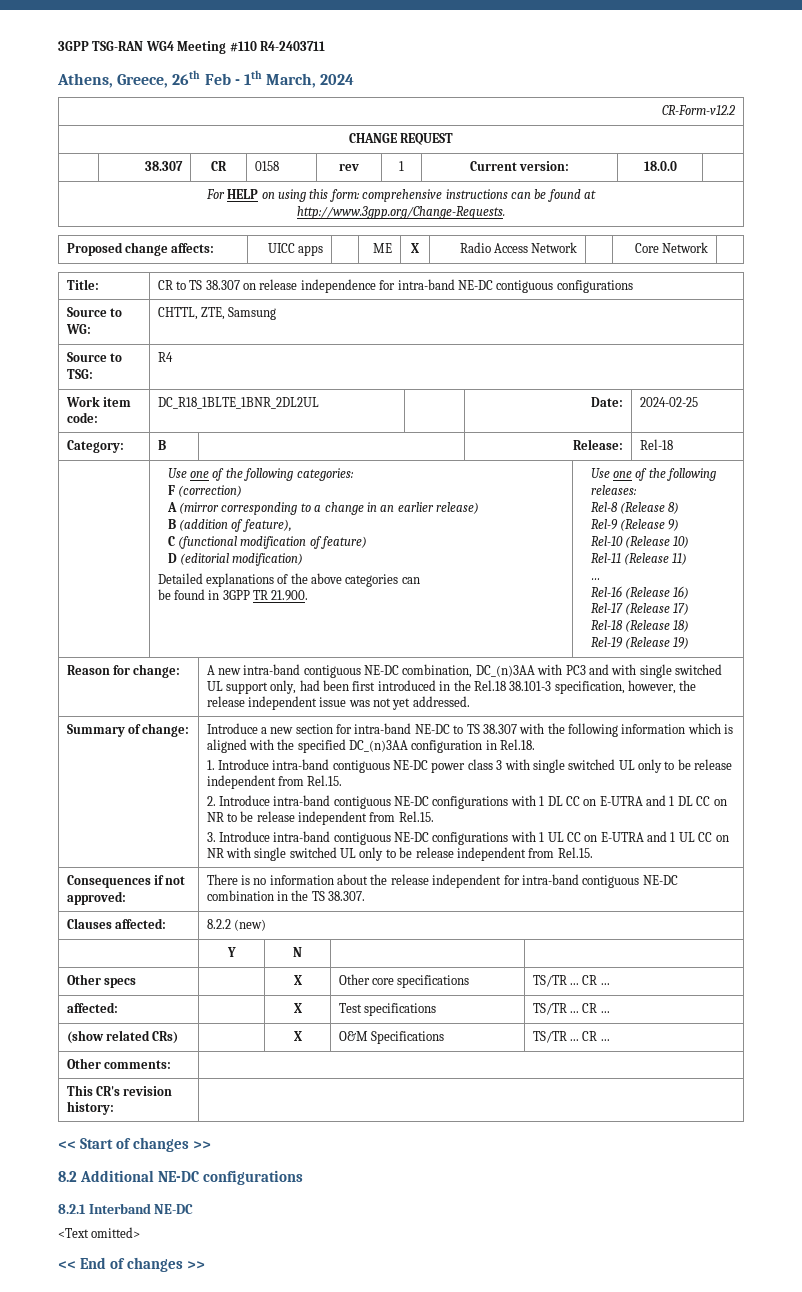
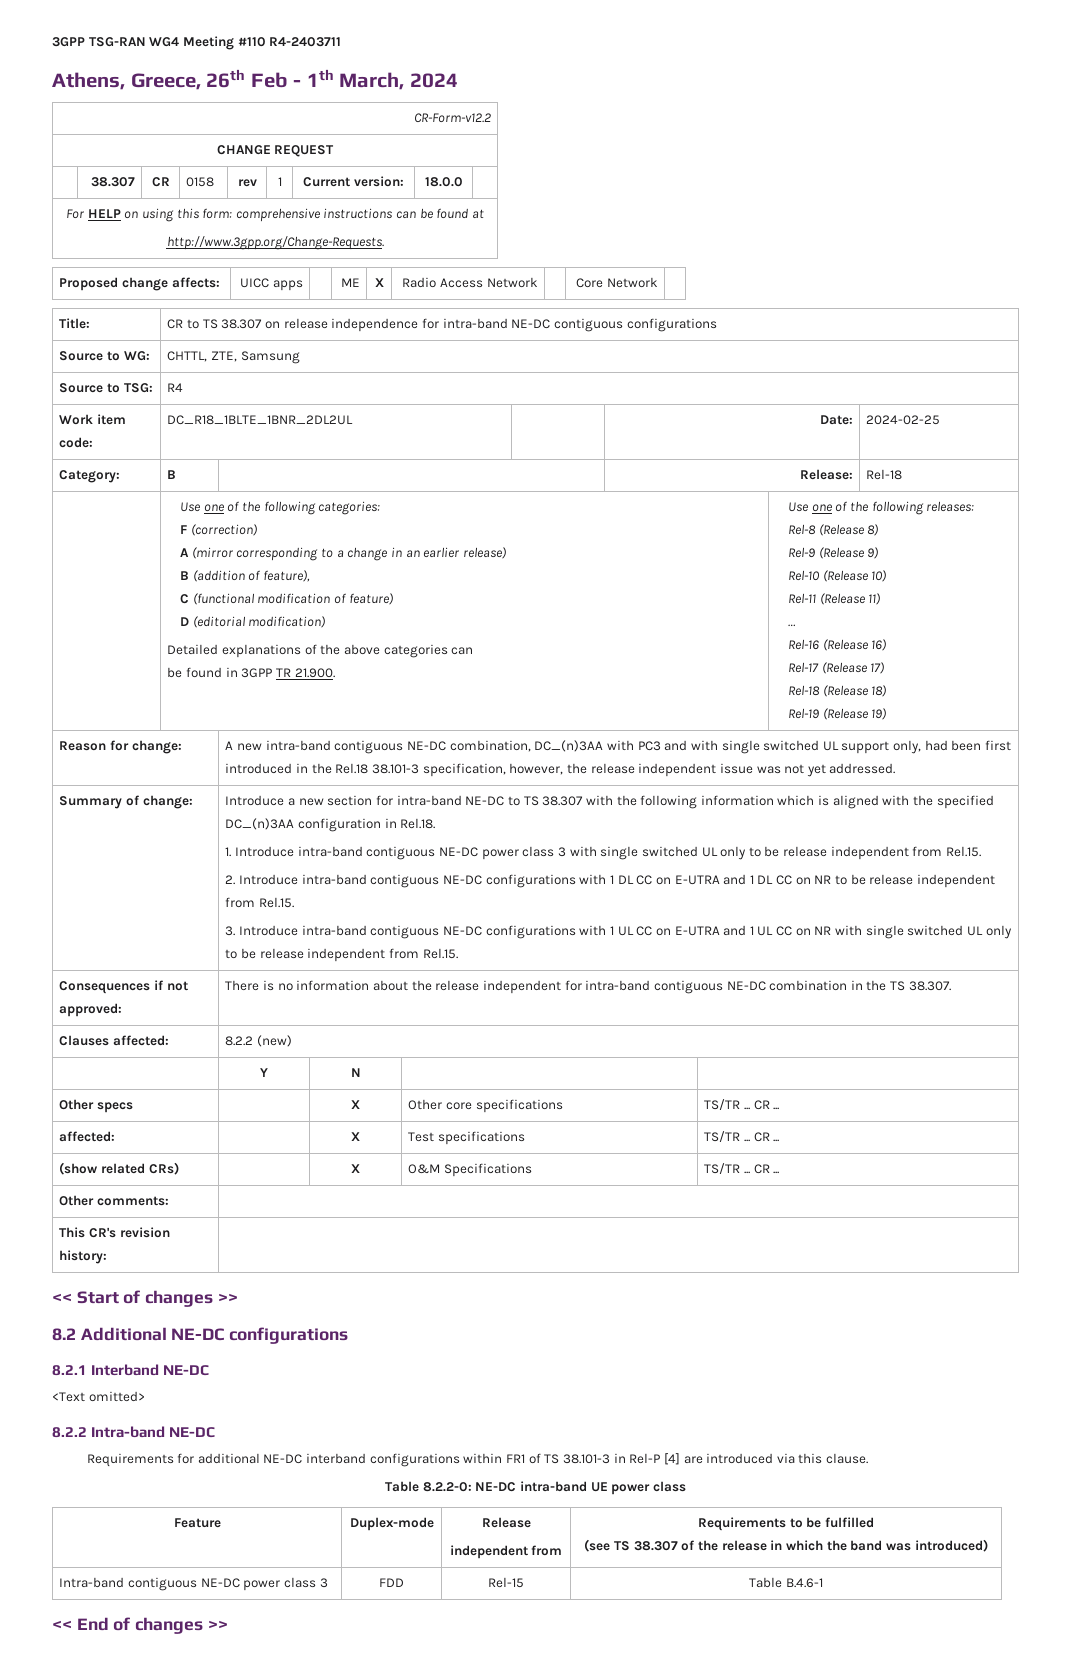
+ 8.2.2 Intra-band NE-DC
+ Requirements for additional NE-DC interband configurations within FR1 of TS 38.101-3 in Rel-P [4] are introduced via this clause.
+ Table 8.2.2-0: NE-DC intra-band UE power class
+ Feature | Duplex-mode | Release
+ independent from | Requirements to be fulfilled
+ (see TS 38.307 of the release in which the band was introduced)
+ Intra-band contiguous NE-DC power class 3 | FDD | Rel-15 | Table B.4.6-1

